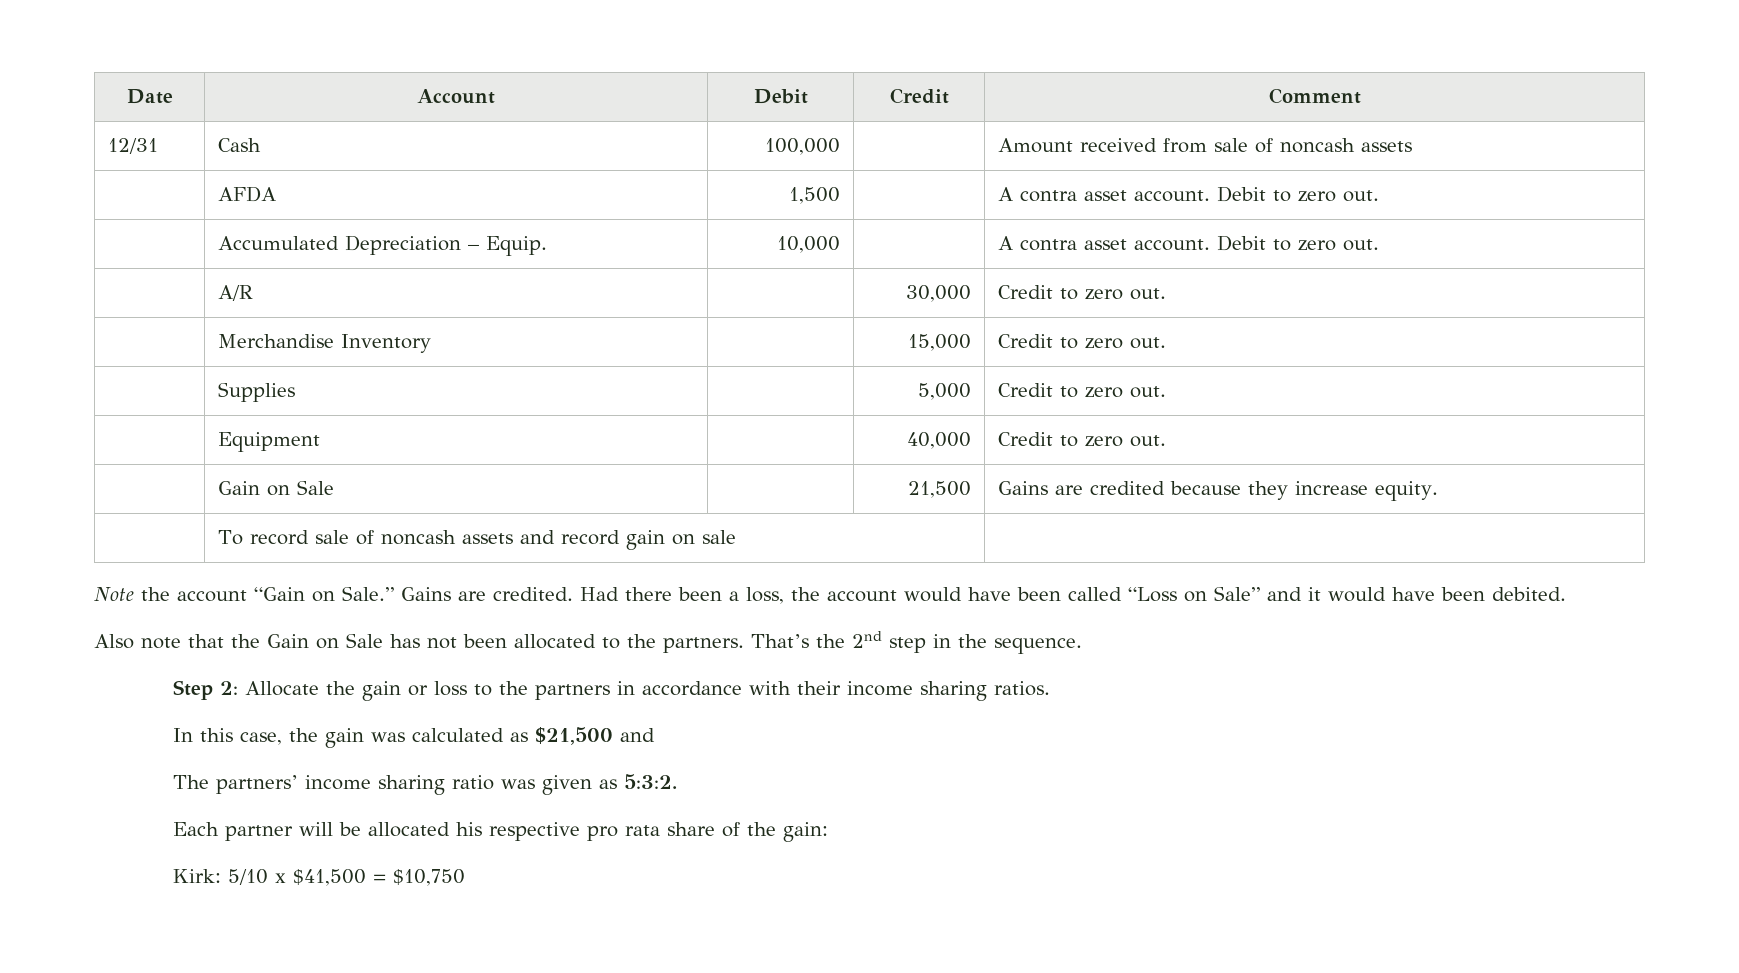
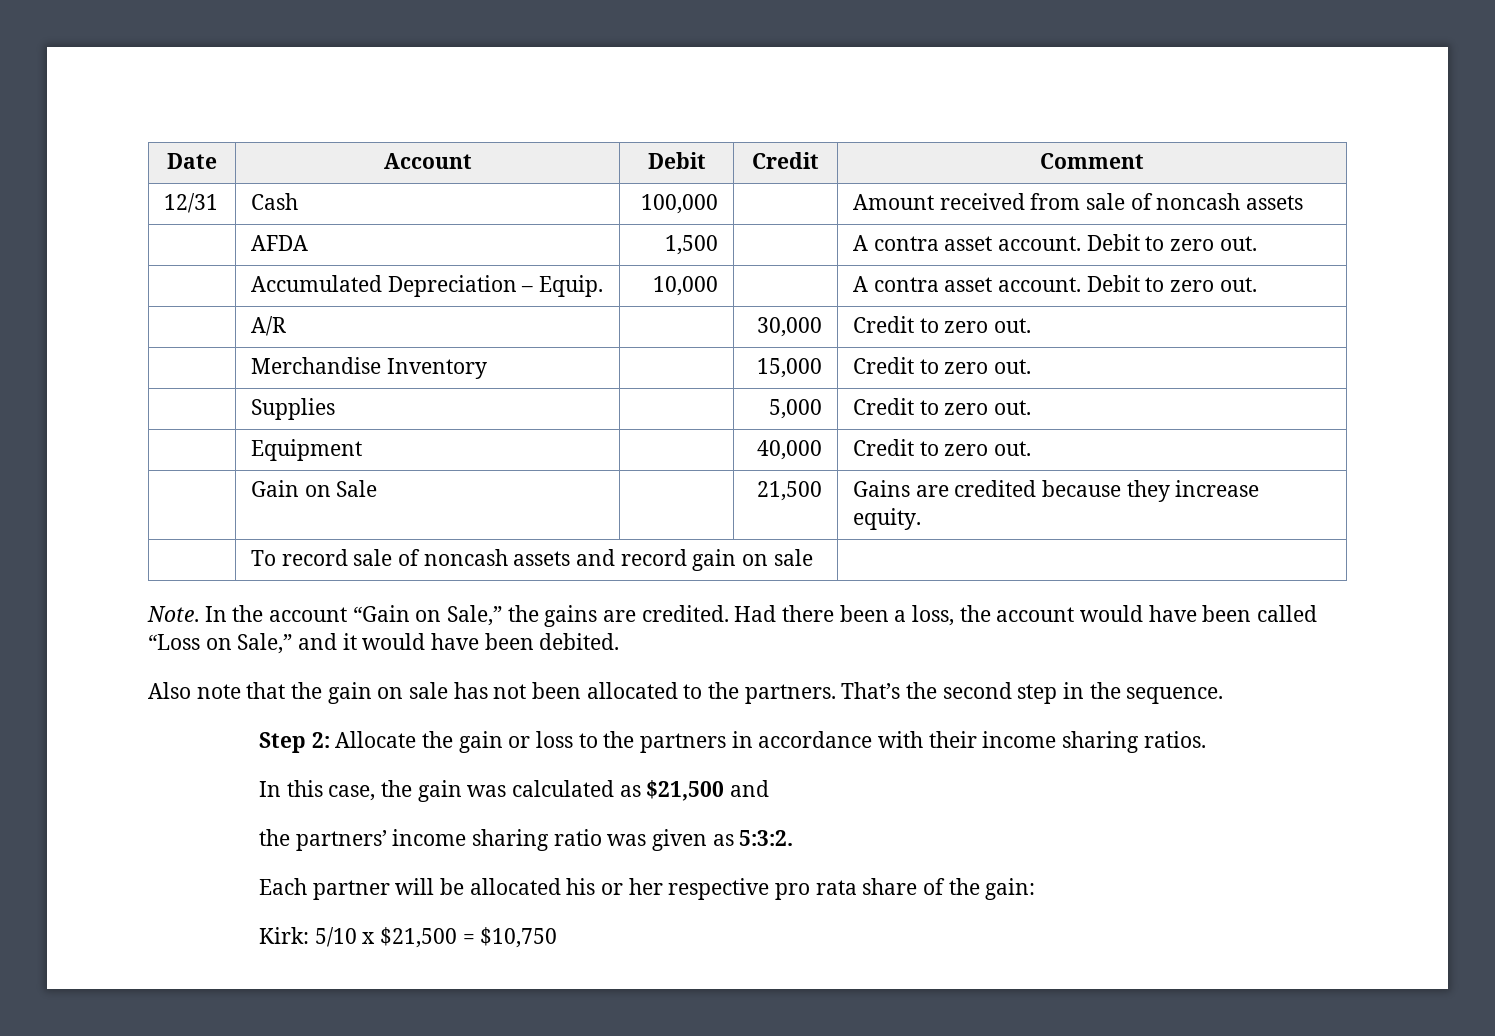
- Note the account “Gain on Sale.” Gains are credited.
+ Note. In the account “Gain on Sale,” the gains are credited.
- Had there been a loss, the account would have been called “Loss on Sale” and it would have been debited.
+ Had there been a loss, the account would have been called “Loss on Sale,” and it would have been debited.
- Also note that the Gain on Sale has not been allocated to the partners.
+ Also note that the gain on sale has not been allocated to the partners.
- That’s the 2nd step in the sequence.
+ That’s the second step in the sequence.
- The partners’ income sharing ratio was given as 5:3:2.
+ the partners’ income sharing ratio was given as 5:3:2.
- Each partner will be allocated his respective pro rata share of the gain:
+ Each partner will be allocated his or her respective pro rata share of the gain:
- Kirk: 5/10 x $41,500 = $10,750
+ Kirk: 5/10 x $21,500 = $10,750

